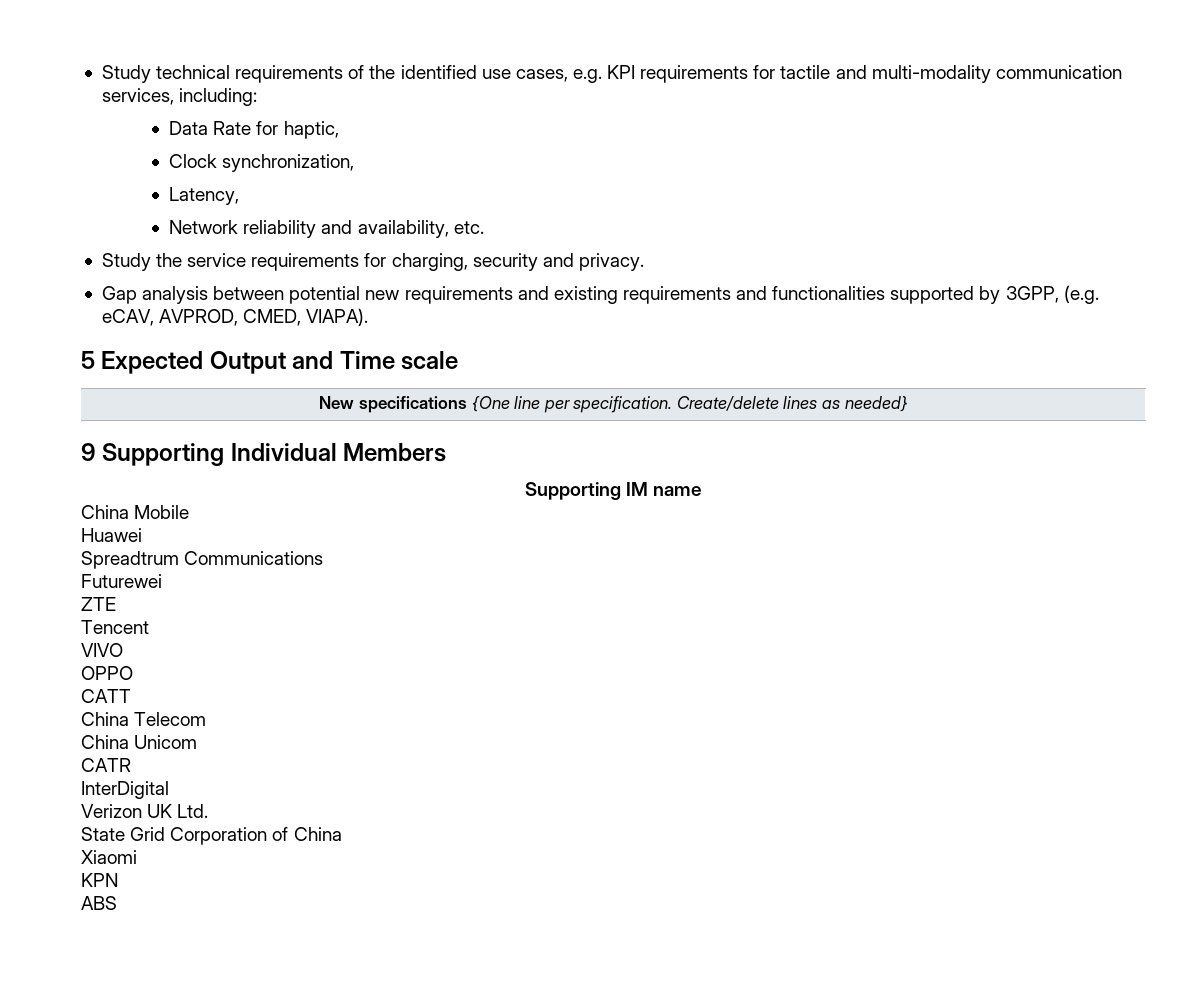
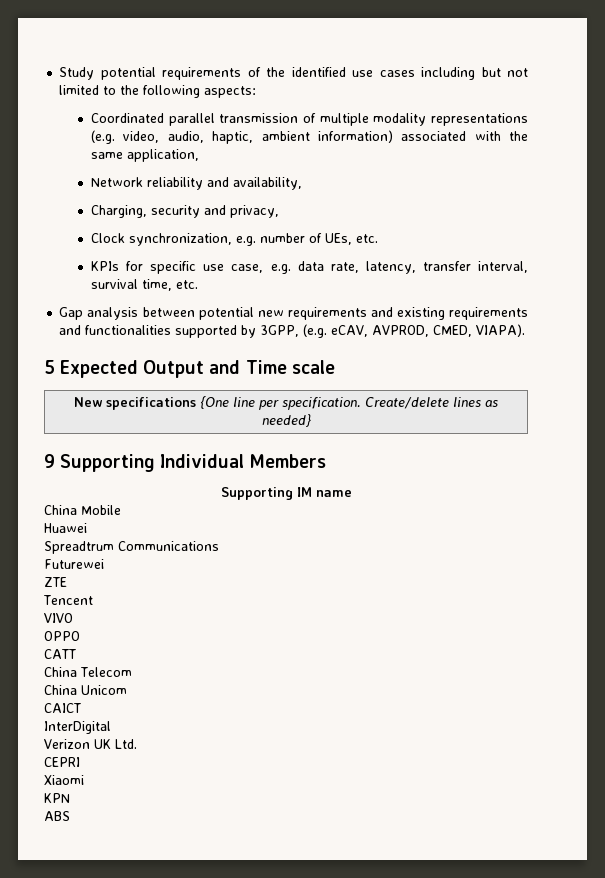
- Study technical requirements of the identified use cases, e.g. KPI requirements for tactile and multi-modality communication services, including:
- Data Rate for haptic,
- Clock synchronization,
- Latency,
- Network reliability and availability, etc.
- Study the service requirements for charging, security and privacy.
+ Study potential requirements of the identified use cases including but not limited to the following aspects:
+ Coordinated parallel transmission of multiple modality representations (e.g. video, audio, haptic, ambient information) associated with the same application,
+ Network reliability and availability,
+ Charging, security and privacy,
+ Clock synchronization, e.g. number of UEs, etc.
+ KPIs for specific use case, e.g. data rate, latency, transfer interval, survival time, etc.
- CATR
+ CAICT
- State Grid Corporation of China
+ CEPRI

